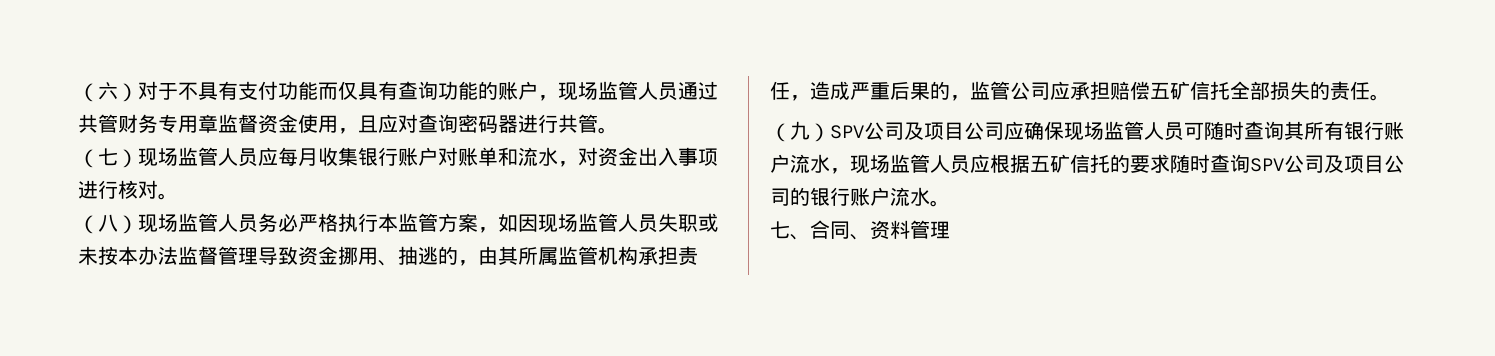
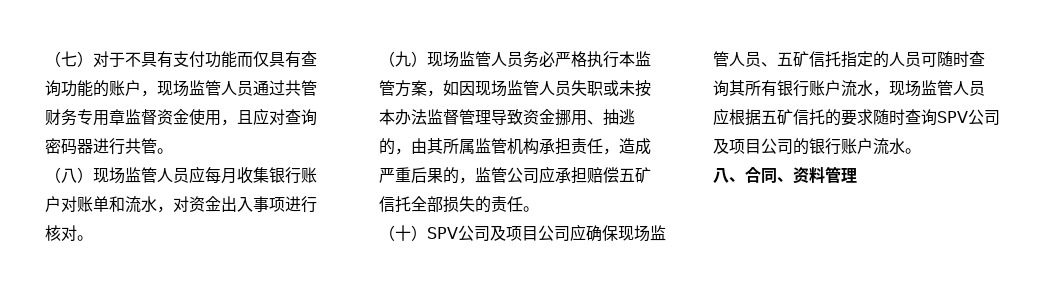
- （六）对于不具有支付功能而仅具有查询功能的账户，现场监管人员通过共管财务专用章监督资金使用，且应对查询密码器进行共管。
+ （七）对于不具有支付功能而仅具有查询功能的账户，现场监管人员通过共管财务专用章监督资金使用，且应对查询密码器进行共管。
- （七）现场监管人员应每月收集银行账户对账单和流水，对资金出入事项进行核对。
+ （八）现场监管人员应每月收集银行账户对账单和流水，对资金出入事项进行核对。
- （八）现场监管人员务必严格执行本监管方案，如因现场监管人员失职或未按本办法监督管理导致资金挪用、抽逃的，由其所属监管机构承担责任，造成严重后果的，监管公司应承担赔偿五矿信托全部损失的责任。
+ （九）现场监管人员务必严格执行本监管方案，如因现场监管人员失职或未按本办法监督管理导致资金挪用、抽逃的，由其所属监管机构承担责任，造成严重后果的，监管公司应承担赔偿五矿信托全部损失的责任。
- （九）SPV公司及项目公司应确保现场监管人员可随时查询其所有银行账户流水，现场监管人员应根据五矿信托的要求随时查询SPV公司及项目公司的银行账户流水。
+ （十）SPV公司及项目公司应确保现场监管人员、五矿信托指定的人员可随时查询其所有银行账户流水，现场监管人员应根据五矿信托的要求随时查询SPV公司及项目公司的银行账户流水。
- 七、合同、资料管理
+ 八、合同、资料管理

